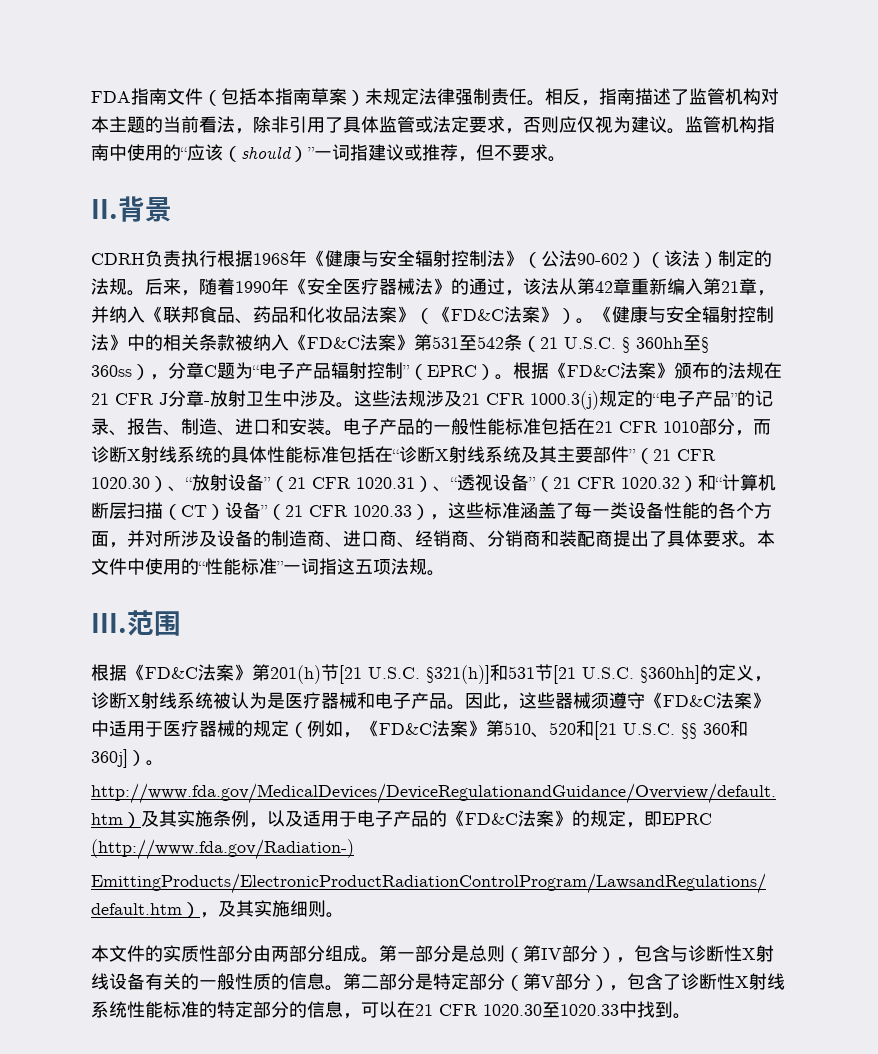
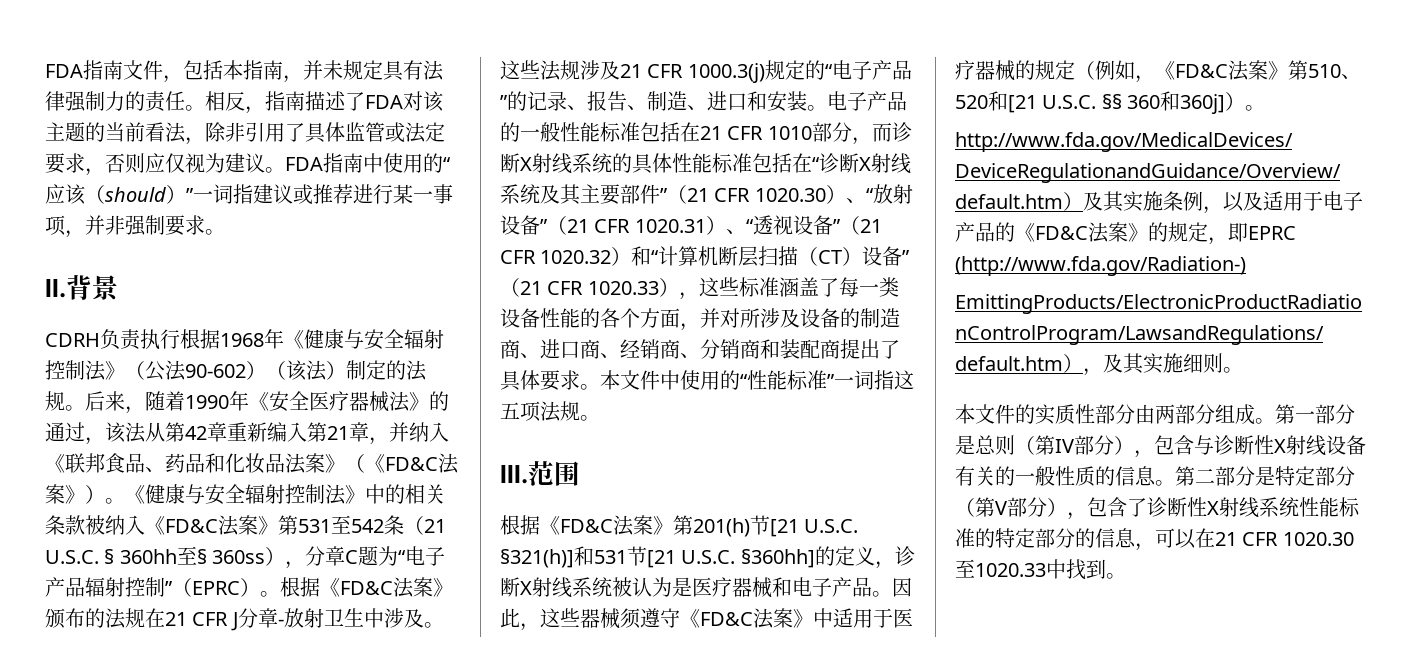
- FDA指南文件（包括本指南草案）未规定法律强制责任。
+ FDA指南文件，包括本指南，并未规定具有法律强制力的责任。
- 相反，指南描述了监管机构对本主题的当前看法，除非引用了具体监管或法定要求，否则应仅视为建议。
+ 相反，指南描述了FDA对该主题的当前看法，除非引用了具体监管或法定要求，否则应仅视为建议。
- 监管机构指南中使用的“应该（should）”一词指建议或推荐，但不要求。
+ FDA指南中使用的“应该（should）”一词指建议或推荐进行某一事项，并非强制要求。

